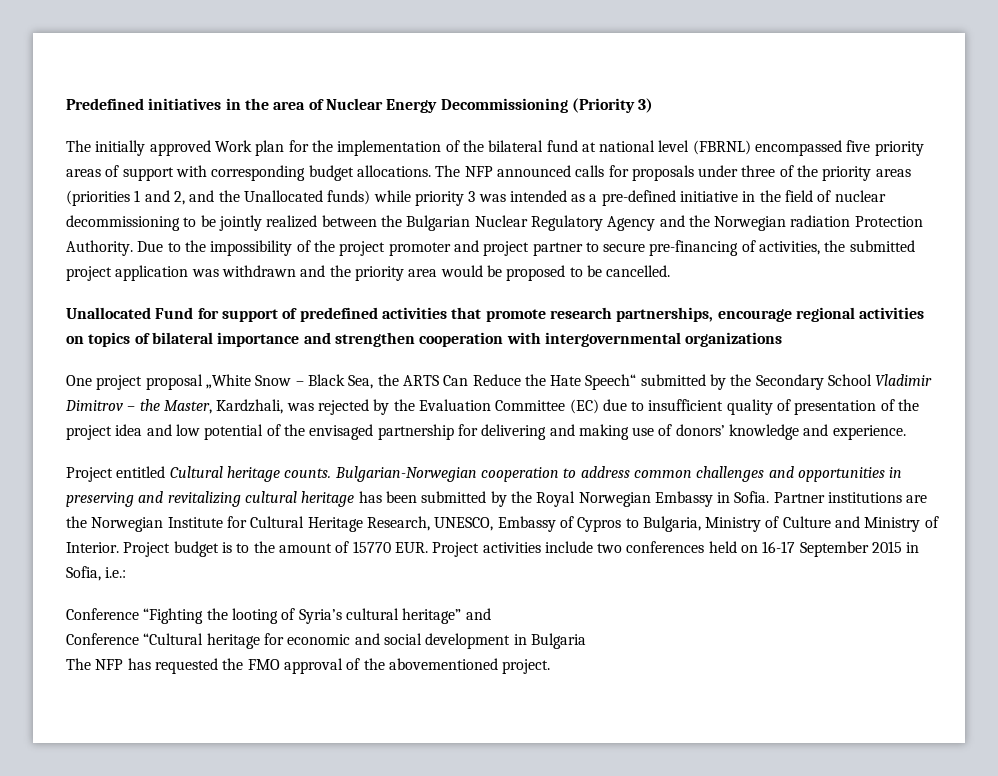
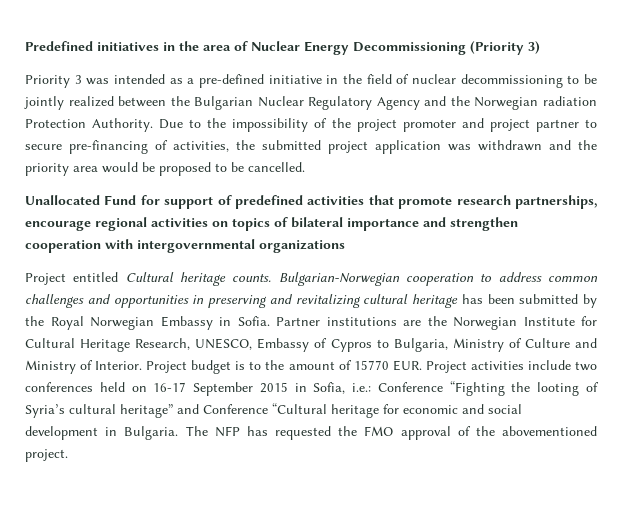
- The initially approved Work plan for the implementation of the bilateral fund at national level (FBRNL) encompassed five priority areas of support with corresponding budget allocations. The NFP announced calls for proposals under three of the priority areas (priorities 1 and 2, and the Unallocated funds) while priority 3 was intended as a pre-defined initiative in the field of nuclear decommissioning to be jointly realized between the Bulgarian Nuclear Regulatory Agency and the Norwegian radiation Protection Authority.
+ Priority 3 was intended as a pre-defined initiative in the field of nuclear decommissioning to be jointly realized between the Bulgarian Nuclear Regulatory Agency and the Norwegian radiation Protection Authority.
- One project proposal „White Snow – Black Sea, the ARTS Can Reduce the Hate Speech“ submitted by the Secondary School Vladimir Dimitrov – the Master, Kardzhali, was rejected by the Evaluation Committee (EC) due to insufficient quality of presentation of the project idea and low potential of the envisaged partnership for delivering and making use of donors’ knowledge and experience.
- Project budget is to the amount of 15770 EUR. Project activities include two conferences held on 16-17 September 2015 in Sofia, i.e.:
- Conference “Fighting the looting of Syria’s cultural heritage” and
- Conference “Cultural heritage for economic and social development in Bulgaria
- The NFP has requested the FMO approval of the abovementioned project.
+ Project budget is to the amount of 15770 EUR. Project activities include two conferences held on 16-17 September 2015 in Sofia, i.e.: Conference “Fighting the looting of Syria’s cultural heritage” and Conference “Cultural heritage for economic and social development in Bulgaria. The NFP has requested the FMO approval of the abovementioned project.

